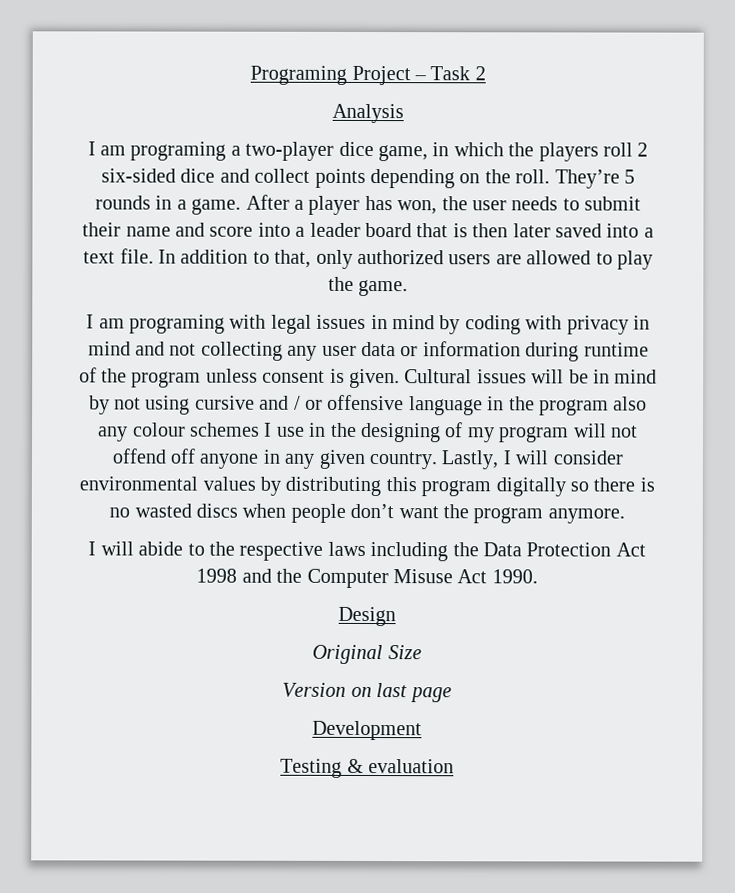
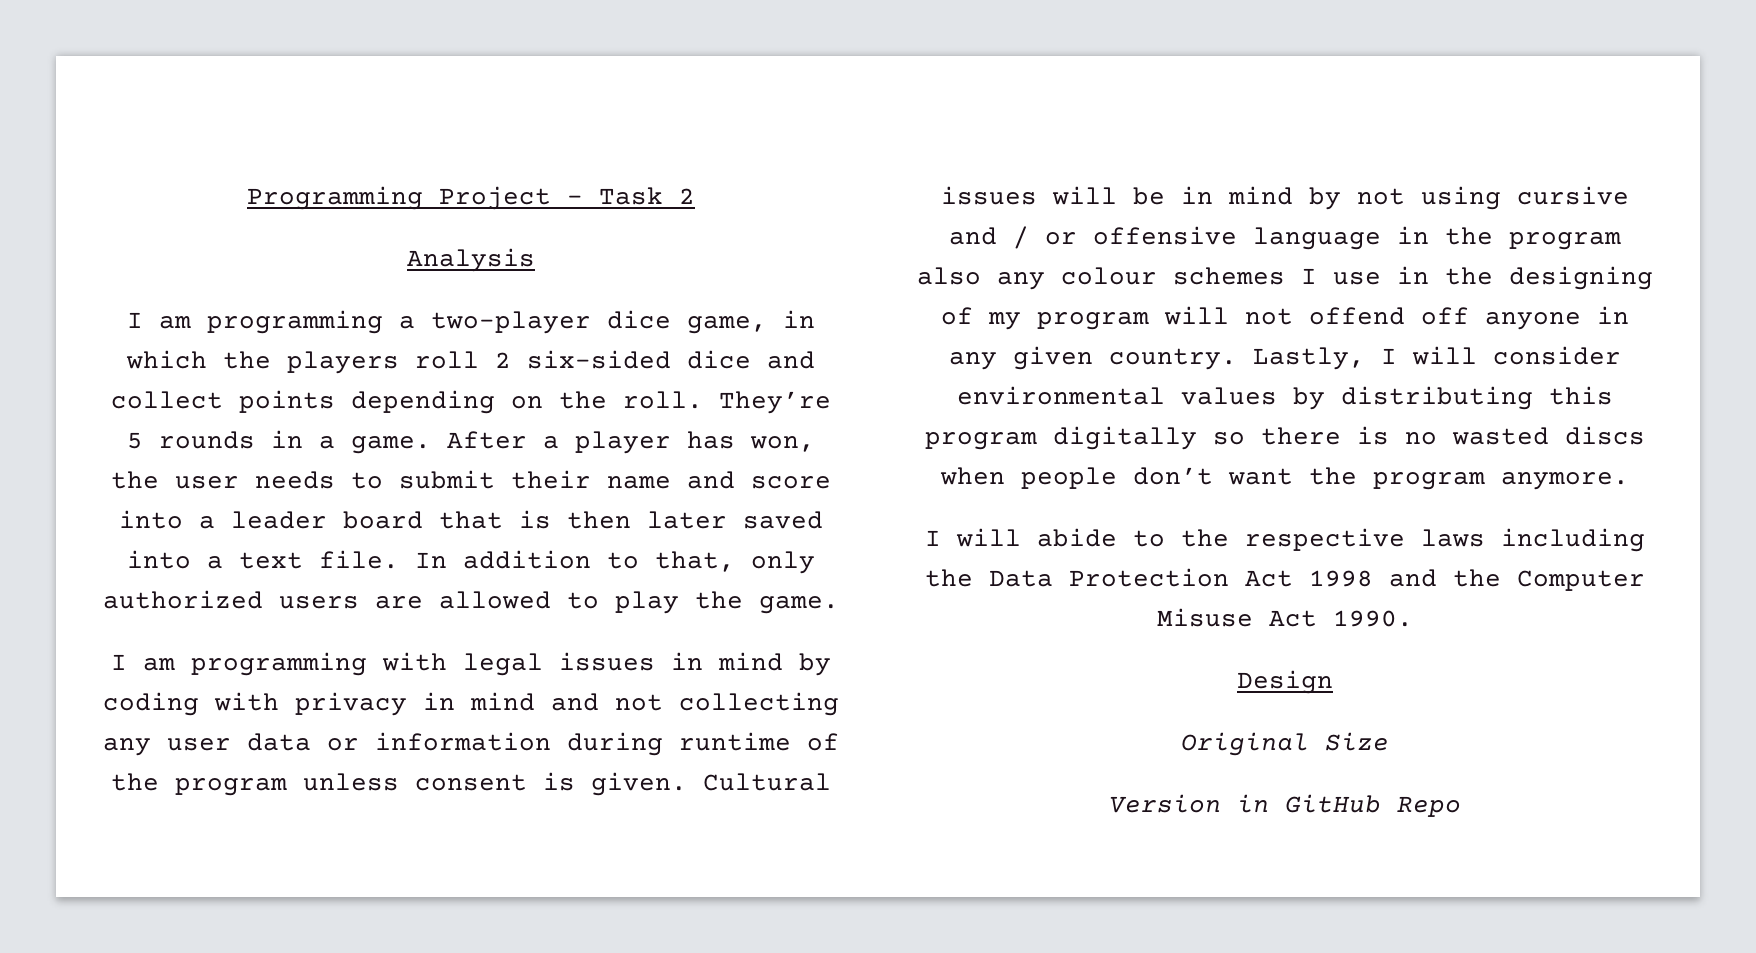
- Programing Project – Task 2
+ Programming Project – Task 2
- I am programing a two-player dice game, in which the players roll 2 six-sided dice and collect points depending on the roll.
+ I am programming a two-player dice game, in which the players roll 2 six-sided dice and collect points depending on the roll.
- I am programing with legal issues in mind by coding with privacy in mind and not collecting any user data or information during runtime of the program unless consent is given.
+ I am programming with legal issues in mind by coding with privacy in mind and not collecting any user data or information during runtime of the program unless consent is given.
- Version on last page
- Development
- Testing & evaluation
+ Version in GitHub Repo

